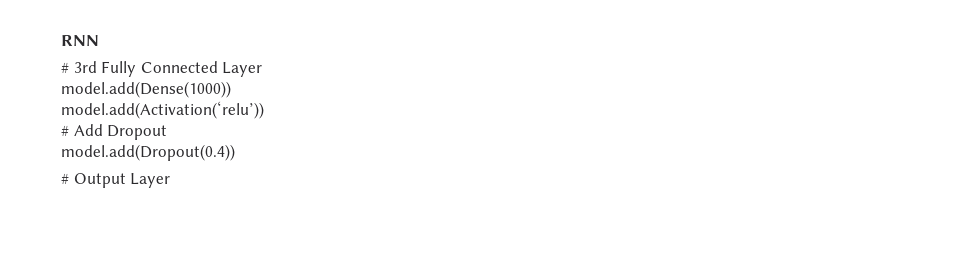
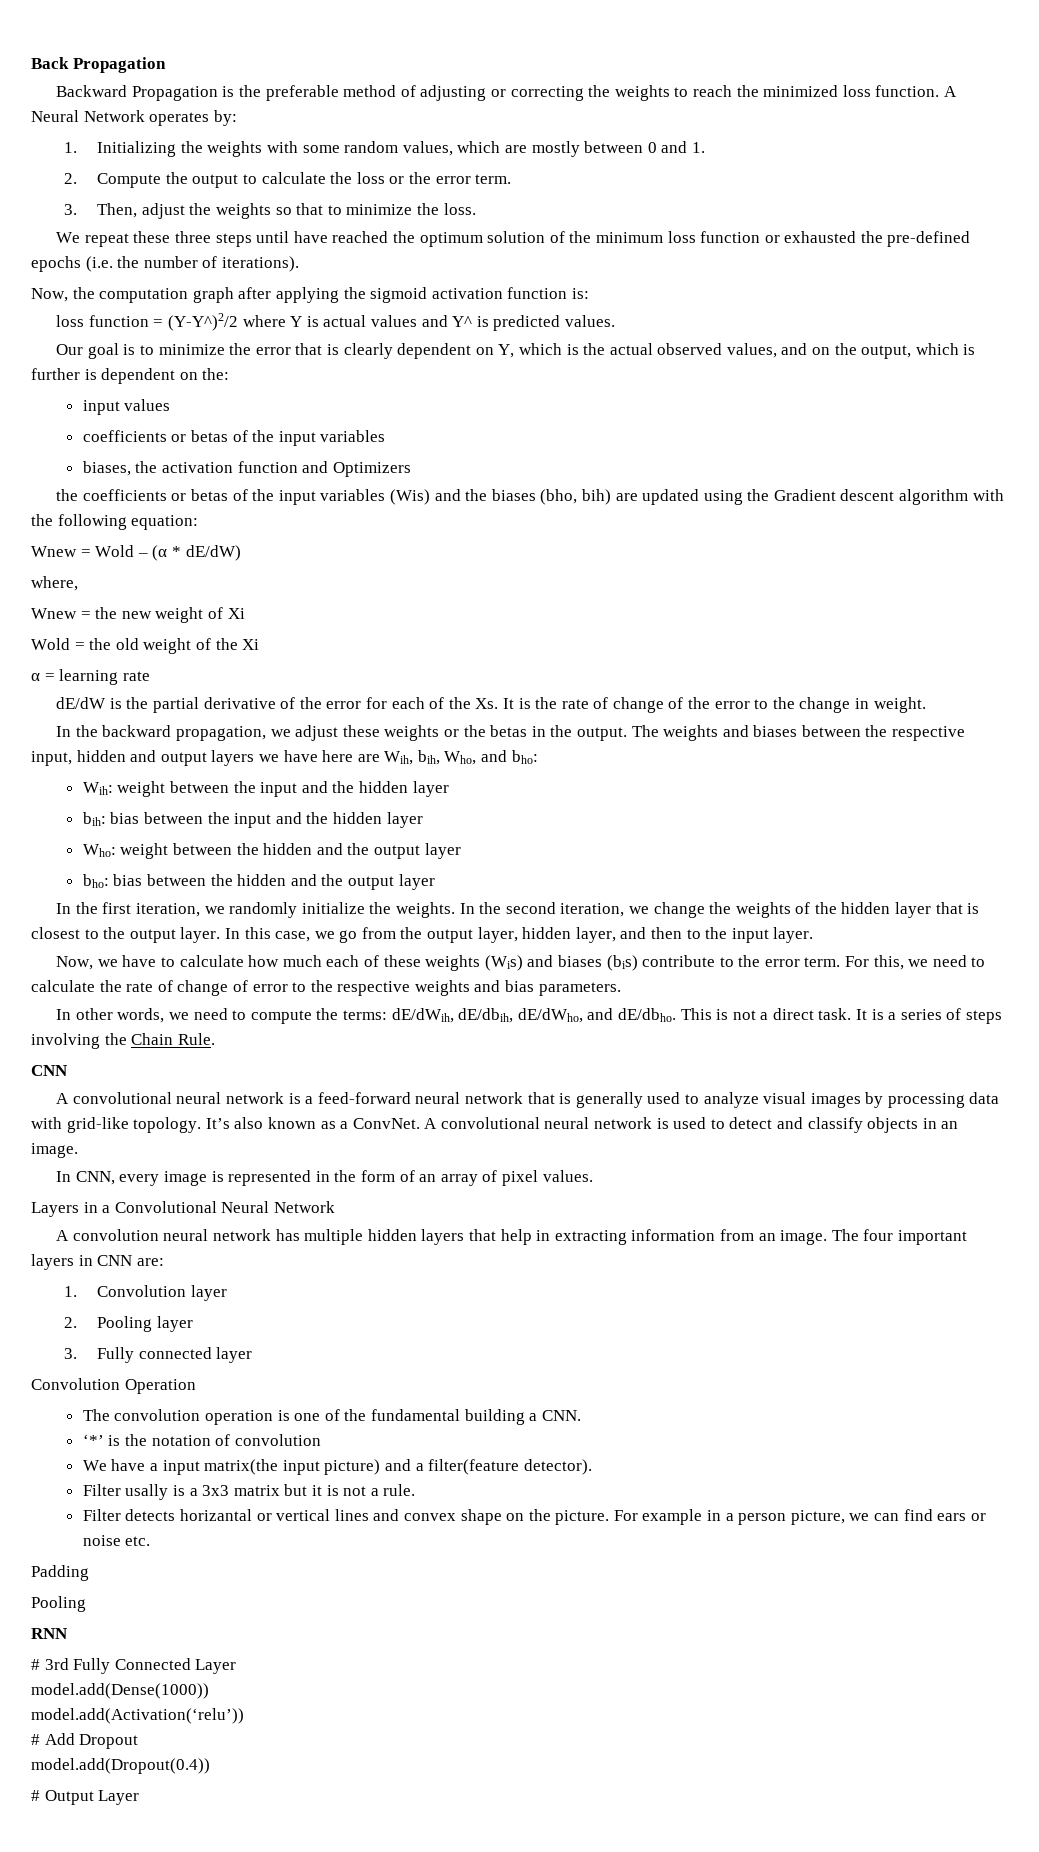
+ Back Propagation
+ Backward Propagation is the preferable method of adjusting or correcting the weights to reach the minimized loss function. A Neural Network operates by:
+ 1. Initializing the weights with some random values, which are mostly between 0 and 1.
+ 2. Compute the output to calculate the loss or the error term.
+ 3. Then, adjust the weights so that to minimize the loss.
+ We repeat these three steps until have reached the optimum solution of the minimum loss function or exhausted the pre-defined epochs (i.e. the number of iterations).
+ Now, the computation graph after applying the sigmoid activation function is:
+ loss function = (Y-Y^)2/2 where Y is actual values and Y^ is predicted values.
+ Our goal is to minimize the error that is clearly dependent on Y, which is the actual observed values, and on the output, which is further is dependent on the:
+ input values
+ coefficients or betas of the input variables
+ biases, the activation function and Optimizers
+ the coefficients or betas of the input variables (Wis) and the biases (bho, bih) are updated using the Gradient descent algorithm with the following equation:
+ Wnew = Wold – (α * dE/dW)
+ where,
+ Wnew = the new weight of Xi
+ Wold = the old weight of the Xi
+ α = learning rate
+ dE/dW is the partial derivative of the error for each of the Xs. It is the rate of change of the error to the change in weight.
+ In the backward propagation, we adjust these weights or the betas in the output. The weights and biases between the respective input, hidden and output layers we have here are Wih, bih, Who, and bho:
+ Wih: weight between the input and the hidden layer
+ bih: bias between the input and the hidden layer
+ Who: weight between the hidden and the output layer
+ bho: bias between the hidden and the output layer
+ In the first iteration, we randomly initialize the weights. In the second iteration, we change the weights of the hidden layer that is closest to the output layer. In this case, we go from the output layer, hidden layer, and then to the input layer.
+ Now, we have to calculate how much each of these weights (Wis) and biases (bis) contribute to the error term. For this, we need to calculate the rate of change of error to the respective weights and bias parameters.
+ In other words, we need to compute the terms: dE/dWih, dE/dbih, dE/dWho, and dE/dbho. This is not a direct task. It is a series of steps involving the Chain Rule.
+ CNN
+ A convolutional neural network is a feed-forward neural network that is generally used to analyze visual images by processing data with grid-like topology. It’s also known as a ConvNet. A convolutional neural network is used to detect and classify objects in an image.
+ In CNN, every image is represented in the form of an array of pixel values.
+ Layers in a Convolutional Neural Network
+ A convolution neural network has multiple hidden layers that help in extracting information from an image. The four important layers in CNN are:
+ 1. Convolution layer
+ 2. Pooling layer
+ 3. Fully connected layer
+ Convolution Operation
+ The convolution operation is one of the fundamental building a CNN.
+ ‘*’ is the notation of convolution
+ We have a input matrix(the input picture) and a filter(feature detector).
+ Filter usally is a 3x3 matrix but it is not a rule.
+ Filter detects horizantal or vertical lines and convex shape on the picture. For example in a person picture, we can find ears or noise etc.
+ Padding
+ Pooling

